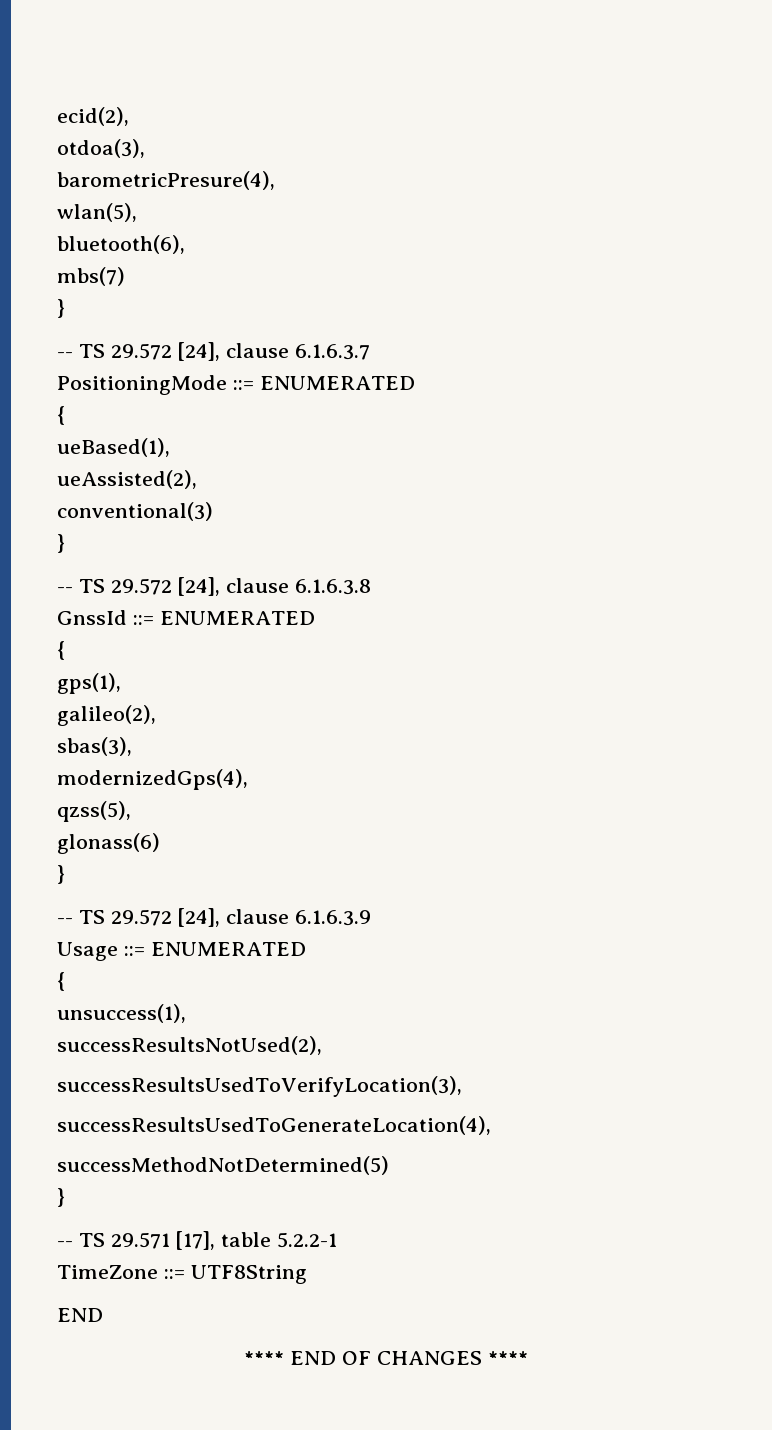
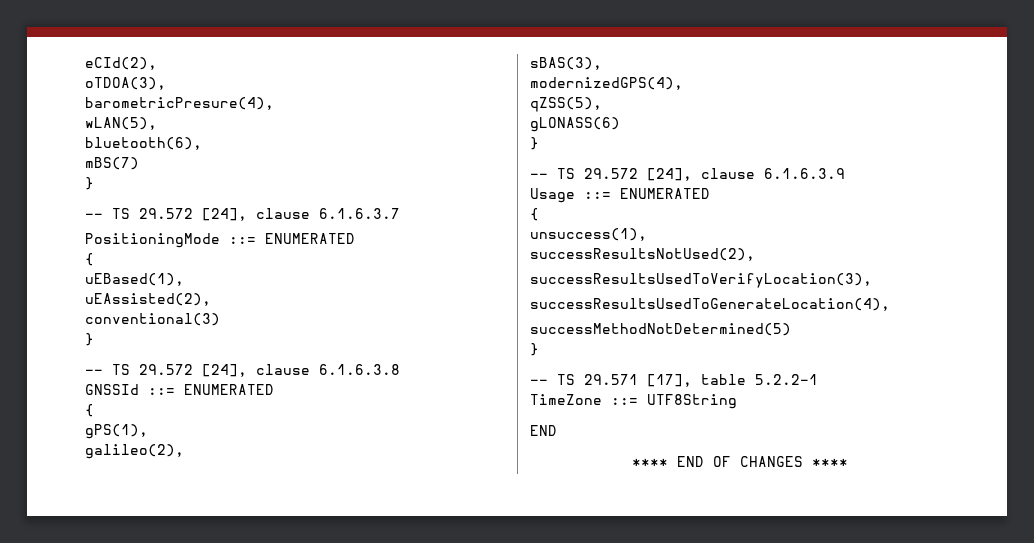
- ecid(2),
- otdoa(3),
+ eCId(2),
+ oTDOA(3),
- wlan(5),
+ wLAN(5),
- mbs(7)
+ mBS(7)
- ueBased(1),
- ueAssisted(2),
+ uEBased(1),
+ uEAssisted(2),
- GnssId ::= ENUMERATED
+ GNSSId ::= ENUMERATED
  {
- gps(1),
+ gPS(1),
- sbas(3),
- modernizedGps(4),
- qzss(5),
- glonass(6)
+ sBAS(3),
+ modernizedGPS(4),
+ qZSS(5),
+ gLONASS(6)

